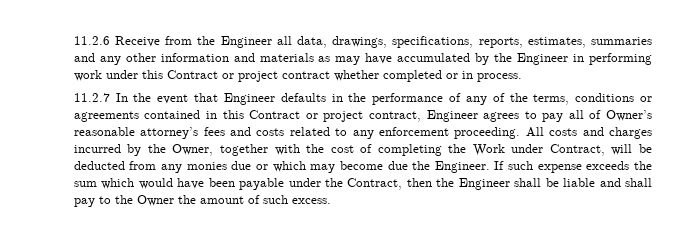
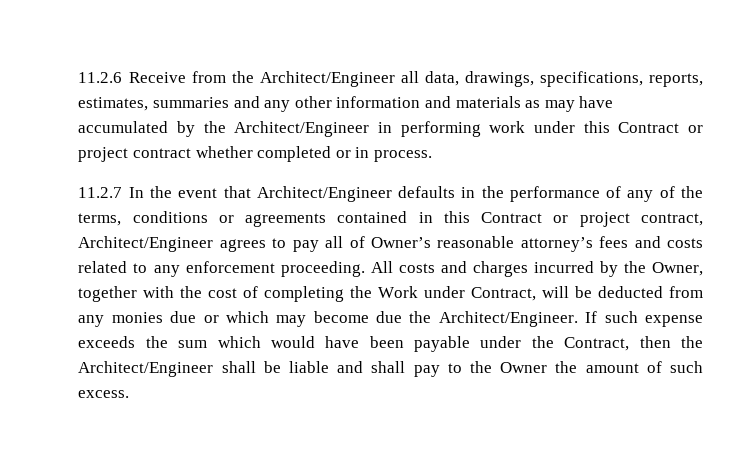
- 11.2.6 Receive from the Engineer all data, drawings, specifications, reports, estimates, summaries and any other information and materials as may have accumulated by the Engineer in performing work under this Contract or project contract whether completed or in process.
+ 11.2.6 Receive from the Architect/Engineer all data, drawings, specifications, reports, estimates, summaries and any other information and materials as may have accumulated by the Architect/Engineer in performing work under this Contract or project contract whether completed or in process.
- 11.2.7 In the event that Engineer defaults in the performance of any of the terms, conditions or agreements contained in this Contract or project contract, Engineer agrees to pay all of Owner’s reasonable attorney’s fees and costs related to any enforcement proceeding.
+ 11.2.7 In the event that Architect/Engineer defaults in the performance of any of the terms, conditions or agreements contained in this Contract or project contract, Architect/Engineer agrees to pay all of Owner’s reasonable attorney’s fees and costs related to any enforcement proceeding.
- All costs and charges incurred by the Owner, together with the cost of completing the Work under Contract, will be deducted from any monies due or which may become due the Engineer.
+ All costs and charges incurred by the Owner, together with the cost of completing the Work under Contract, will be deducted from any monies due or which may become due the Architect/Engineer.
- If such expense exceeds the sum which would have been payable under the Contract, then the Engineer shall be liable and shall pay to the Owner the amount of such excess.
+ If such expense exceeds the sum which would have been payable under the Contract, then the Architect/Engineer shall be liable and shall pay to the Owner the amount of such excess.

